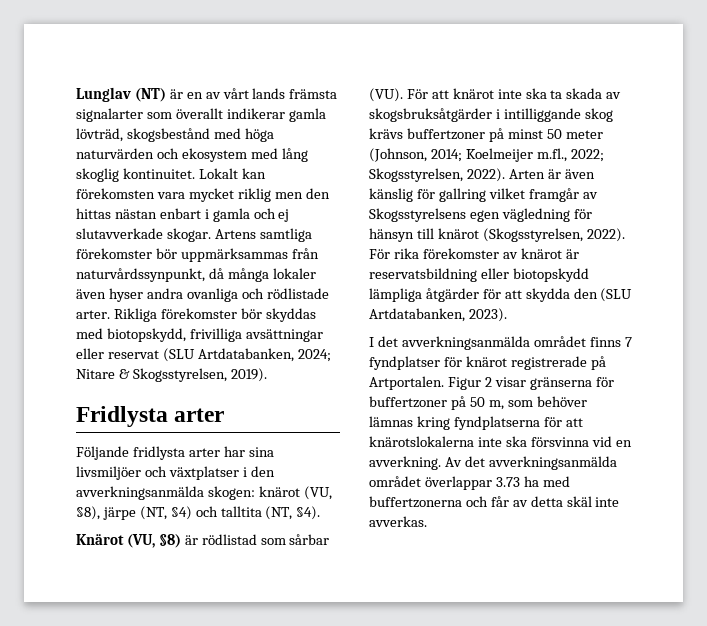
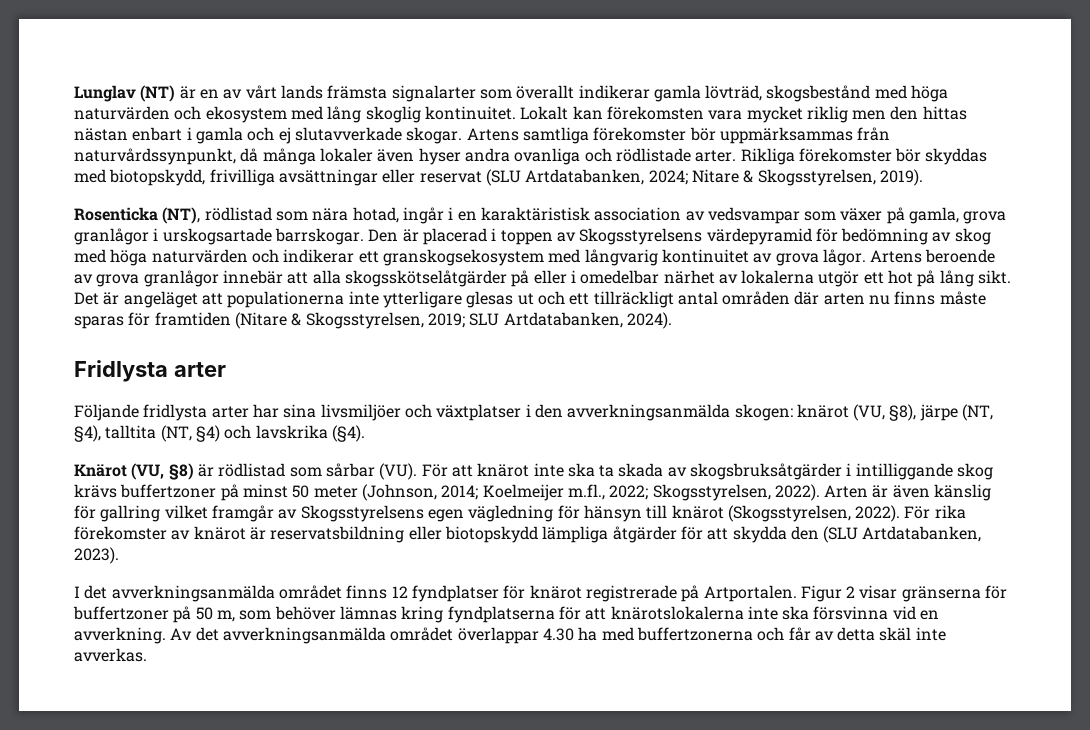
+ Rosenticka (NT), rödlistad som nära hotad, ingår i en karaktäristisk association av vedsvampar som växer på gamla, grova granlågor i urskogsartade barrskogar. Den är placerad i toppen av Skogsstyrelsens värdepyramid för bedömning av skog med höga naturvärden och indikerar ett granskogsekosystem med långvarig kontinuitet av grova lågor. Artens beroende av grova granlågor innebär att alla skogsskötselåtgärder på eller i omedelbar närhet av lokalerna utgör ett hot på lång sikt. Det är angeläget att populationerna inte ytterligare glesas ut och ett tillräckligt antal områden där arten nu finns måste sparas för framtiden (Nitare & Skogsstyrelsen, 2019; SLU Artdatabanken, 2024).
- Följande fridlysta arter har sina livsmiljöer och växtplatser i den avverkningsanmälda skogen: knärot (VU, §8), järpe (NT, §4) och talltita (NT, §4).
+ Följande fridlysta arter har sina livsmiljöer och växtplatser i den avverkningsanmälda skogen: knärot (VU, §8), järpe (NT, §4), talltita (NT, §4) och lavskrika (§4).
- I det avverkningsanmälda området finns 7 fyndplatser för knärot registrerade på Artportalen.
+ I det avverkningsanmälda området finns 12 fyndplatser för knärot registrerade på Artportalen.
- Av det avverkningsanmälda området överlappar 3.73 ha med buffertzonerna och får av detta skäl inte avverkas.
+ Av det avverkningsanmälda området överlappar 4.30 ha med buffertzonerna och får av detta skäl inte avverkas.

